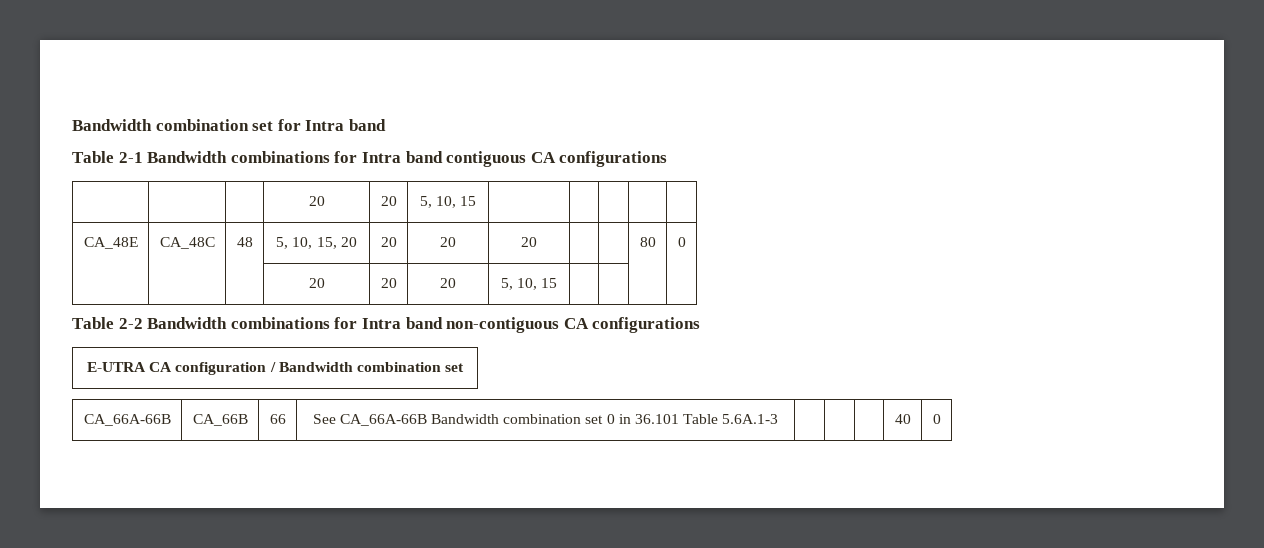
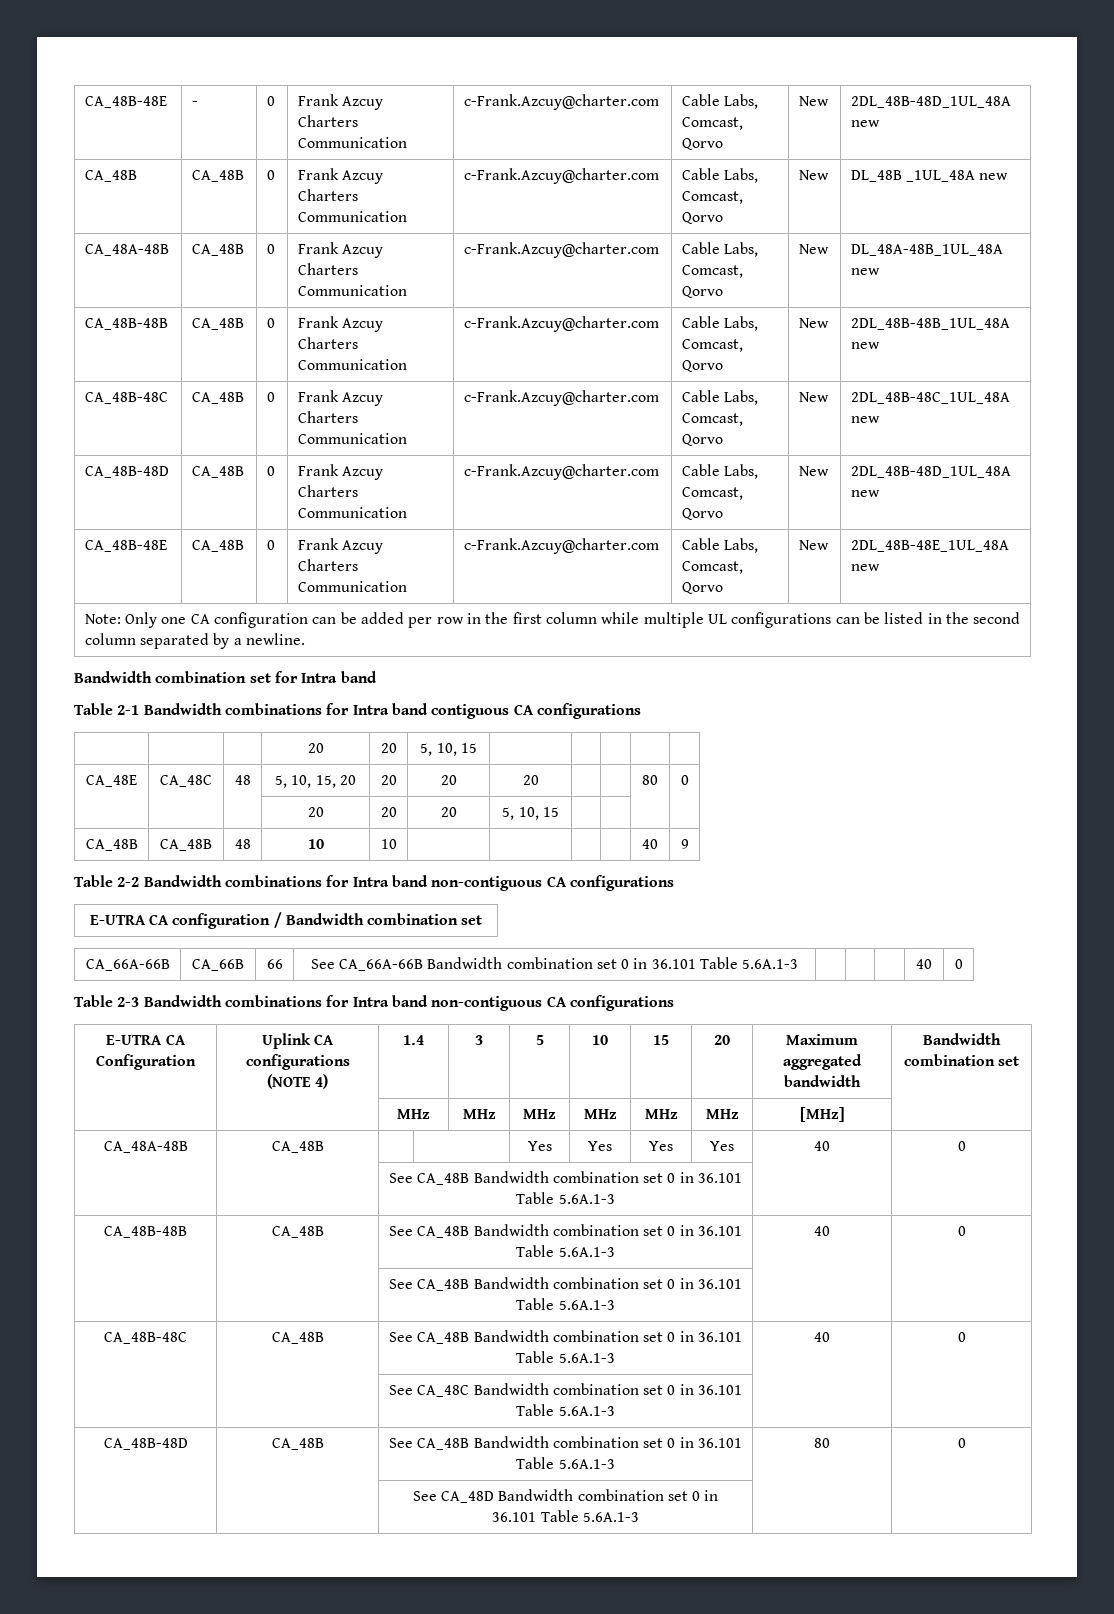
+ CA_48B-48E | - | 0 | Frank Azcuy Charters Communication | c-Frank.Azcuy@charter.com | Cable Labs, Comcast, Qorvo | New | 2DL_48B-48D_1UL_48A new
+ CA_48B | CA_48B | 0 | Frank Azcuy Charters Communication | c-Frank.Azcuy@charter.com | Cable Labs, Comcast, Qorvo | New | DL_48B _1UL_48A new
+ CA_48A-48B | CA_48B | 0 | Frank Azcuy Charters Communication | c-Frank.Azcuy@charter.com | Cable Labs, Comcast, Qorvo | New | DL_48A-48B_1UL_48A new
+ CA_48B-48B | CA_48B | 0 | Frank Azcuy Charters Communication | c-Frank.Azcuy@charter.com | Cable Labs, Comcast, Qorvo | New | 2DL_48B-48B_1UL_48A new
+ CA_48B-48C | CA_48B | 0 | Frank Azcuy Charters Communication | c-Frank.Azcuy@charter.com | Cable Labs, Comcast, Qorvo | New | 2DL_48B-48C_1UL_48A new
+ CA_48B-48D | CA_48B | 0 | Frank Azcuy Charters Communication | c-Frank.Azcuy@charter.com | Cable Labs, Comcast, Qorvo | New | 2DL_48B-48D_1UL_48A new
+ CA_48B-48E | CA_48B | 0 | Frank Azcuy Charters Communication | c-Frank.Azcuy@charter.com | Cable Labs, Comcast, Qorvo | New | 2DL_48B-48E_1UL_48A new
+ Note: Only one CA configuration can be added per row in the first column while multiple UL configurations can be listed in the second column separated by a newline.
+ CA_48B | CA_48B | 48 | 10 | 10 | | | | | 40 | 9
+ Table 2-3 Bandwidth combinations for Intra band non-contiguous CA configurations
+ E-UTRA CA Configuration | Uplink CA configurations (NOTE 4) | 1.4 | 3 | 5 | 10 | 15 | 20 | Maximum aggregated bandwidth | Bandwidth combination set
+ | | MHz | MHz | MHz | MHz | MHz | MHz | [MHz] |
+ CA_48A-48B | CA_48B | | | Yes | Yes | Yes | Yes | 40 | 0
+ | | See CA_48B Bandwidth combination set 0 in 36.101 Table 5.6A.1-3 | |
+ CA_48B-48B | CA_48B | See CA_48B Bandwidth combination set 0 in 36.101 Table 5.6A.1-3 | 40 | 0
+ | | See CA_48B Bandwidth combination set 0 in 36.101 Table 5.6A.1-3 | |
+ CA_48B-48C | CA_48B | See CA_48B Bandwidth combination set 0 in 36.101 Table 5.6A.1-3 | 40 | 0
+ | | See CA_48C Bandwidth combination set 0 in 36.101 Table 5.6A.1-3 | |
+ CA_48B-48D | CA_48B | See CA_48B Bandwidth combination set 0 in 36.101 Table 5.6A.1-3 | 80 | 0
+ | | See CA_48D Bandwidth combination set 0 in 36.101 Table 5.6A.1-3 | |

